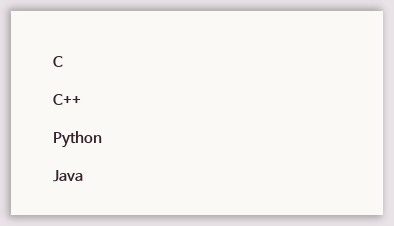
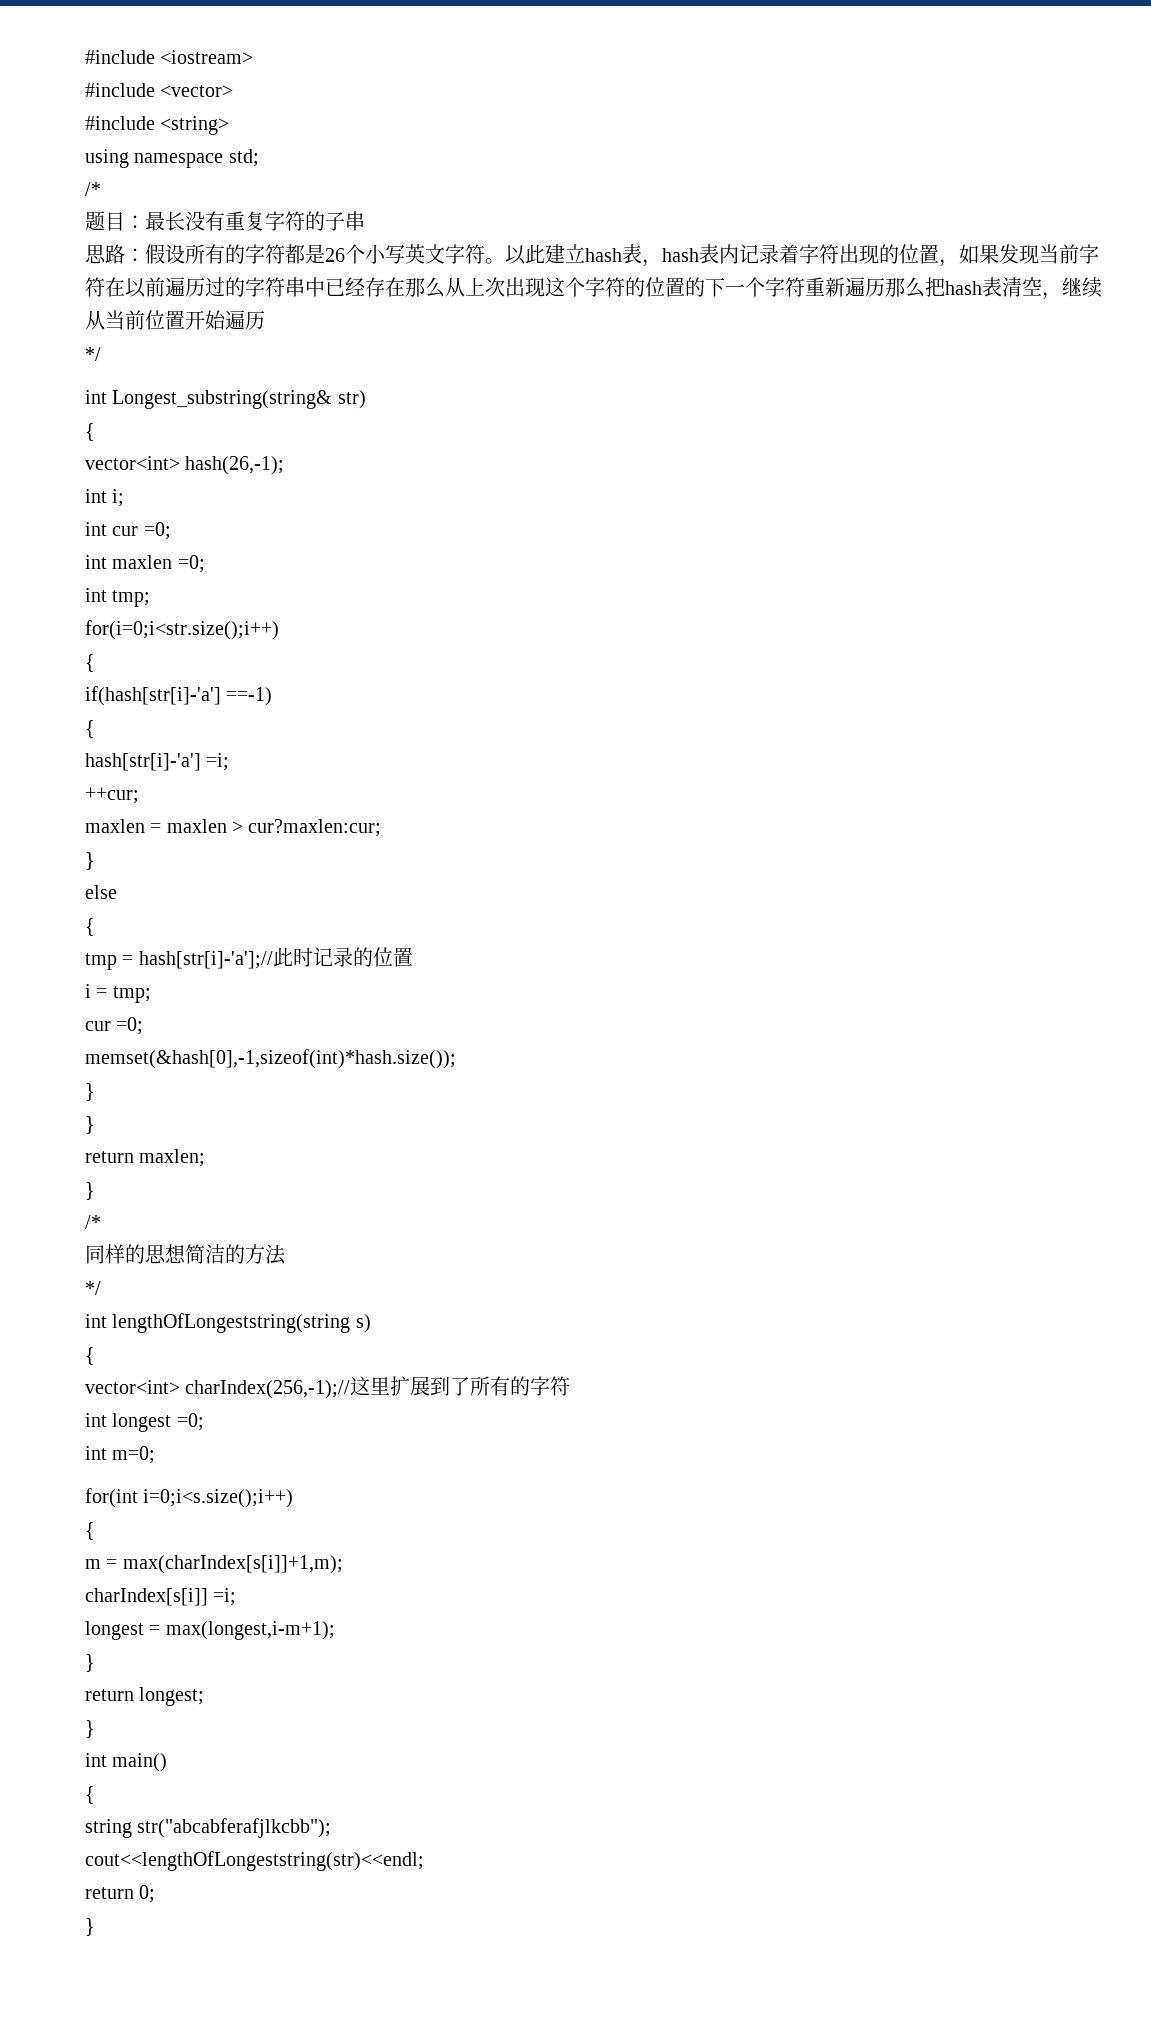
- C
- C++
- Python
- Java
+ #include <iostream>
+ #include <vector>
+ #include <string>
+ using namespace std;
+ /*
+ 题目：最长没有重复字符的子串
+ 思路：假设所有的字符都是26个小写英文字符。以此建立hash表，hash表内记录着字符出现的位置，如果发现当前字符在以前遍历过的字符串中已经存在那么从上次出现这个字符的位置的下一个字符重新遍历那么把hash表清空，继续从当前位置开始遍历
+ */
+ int Longest_substring(string& str)
+ {
+ vector<int> hash(26,-1);
+ int i;
+ int cur =0;
+ int maxlen =0;
+ int tmp;
+ for(i=0;i<str.size();i++)
+ {
+ if(hash[str[i]-'a'] ==-1)
+ {
+ hash[str[i]-'a'] =i;
+ ++cur;
+ maxlen = maxlen > cur?maxlen:cur;
+ }
+ else
+ {
+ tmp = hash[str[i]-'a'];//此时记录的位置
+ i = tmp;
+ cur =0;
+ memset(&hash[0],-1,sizeof(int)*hash.size());
+ }
+ }
+ return maxlen;
+ }
+ /*
+ 同样的思想简洁的方法
+ */
+ int lengthOfLongeststring(string s)
+ {
+ vector<int> charIndex(256,-1);//这里扩展到了所有的字符
+ int longest =0;
+ int m=0;
+ for(int i=0;i<s.size();i++)
+ {
+ m = max(charIndex[s[i]]+1,m);
+ charIndex[s[i]] =i;
+ longest = max(longest,i-m+1);
+ }
+ return longest;
+ }
+ int main()
+ {
+ string str("abcabferafjlkcbb");
+ cout<<lengthOfLongeststring(str)<<endl;
+ return 0;
+ }

